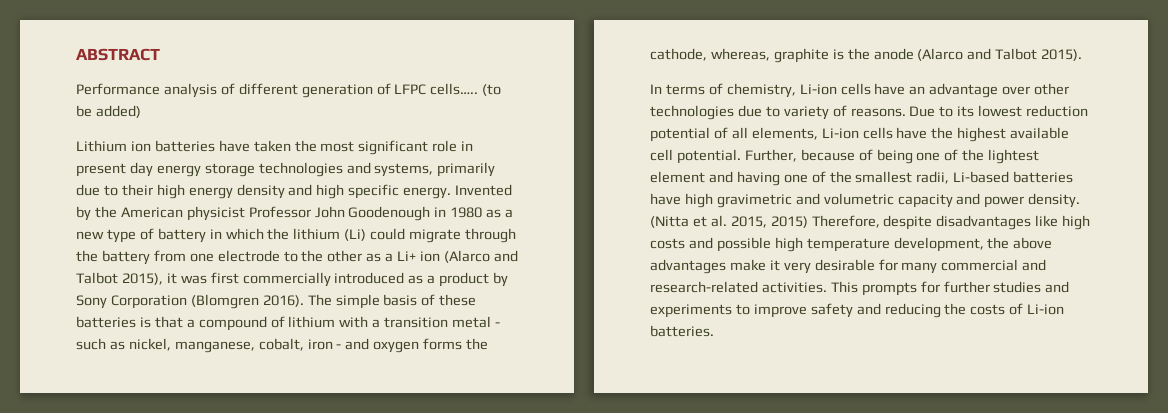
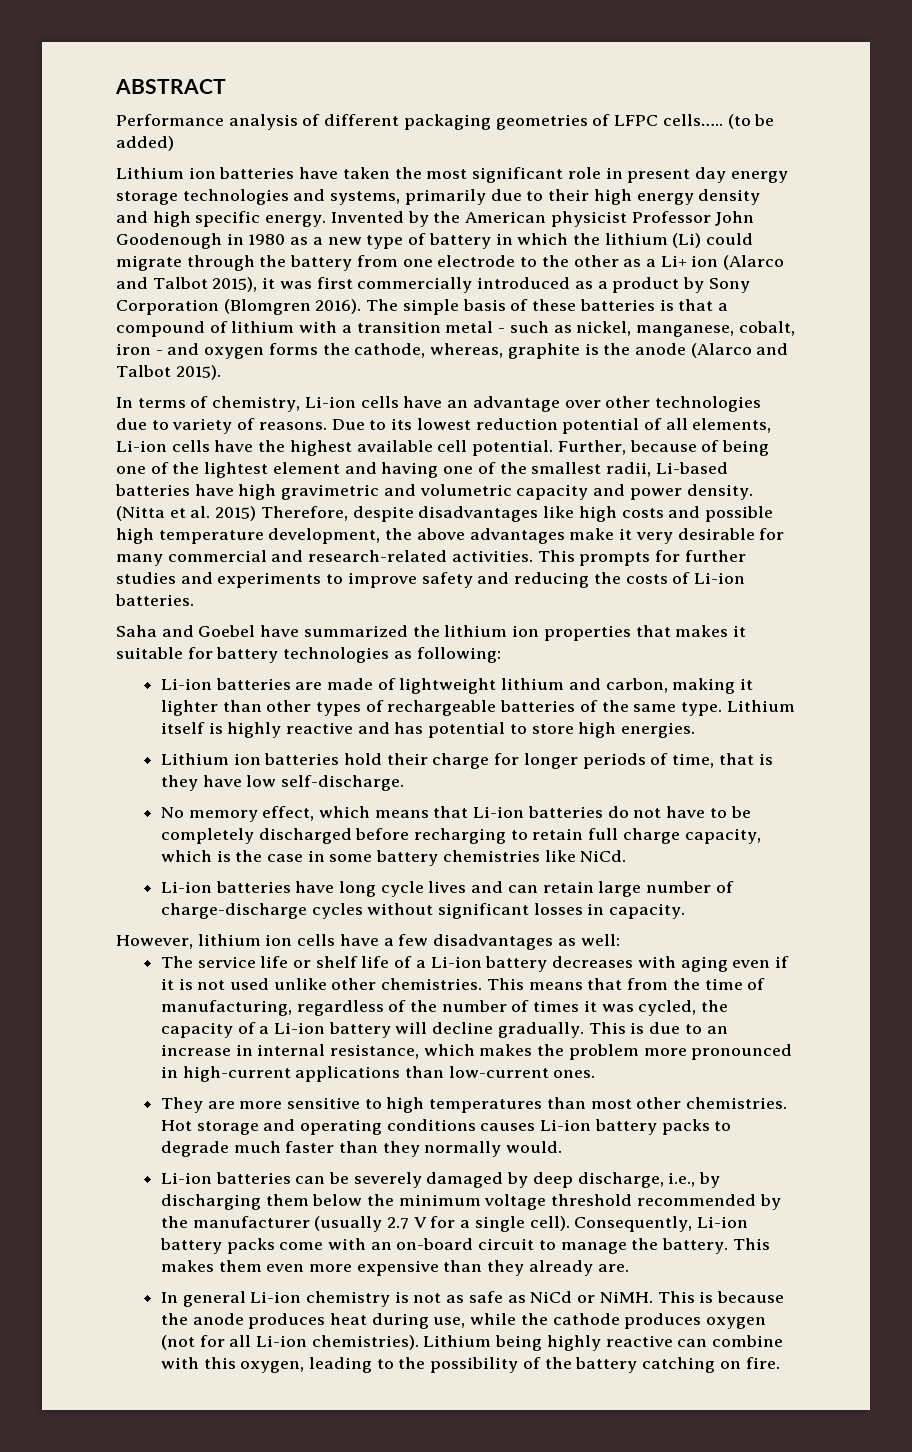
- Performance analysis of different generation of LFPC cells…..
+ Performance analysis of different packaging geometries of LFPC cells…..
- (Nitta et al. 2015, 2015) Therefore, despite disadvantages like high costs and possible high temperature development, the above advantages make it very desirable for many commercial and research-related activities.
+ (Nitta et al. 2015) Therefore, despite disadvantages like high costs and possible high temperature development, the above advantages make it very desirable for many commercial and research-related activities.
+ Saha and Goebel have summarized the lithium ion properties that makes it suitable for battery technologies as following:
+ Li-ion batteries are made of lightweight lithium and carbon, making it lighter than other types of rechargeable batteries of the same type. Lithium itself is highly reactive and has potential to store high energies.
+ Lithium ion batteries hold their charge for longer periods of time, that is they have low self-discharge.
+ No memory effect, which means that Li-ion batteries do not have to be completely discharged before recharging to retain full charge capacity, which is the case in some battery chemistries like NiCd.
+ Li-ion batteries have long cycle lives and can retain large number of charge-discharge cycles without significant losses in capacity.
+ However, lithium ion cells have a few disadvantages as well:
+ The service life or shelf life of a Li-ion battery decreases with aging even if it is not used unlike other chemistries. This means that from the time of manufacturing, regardless of the number of times it was cycled, the capacity of a Li-ion battery will decline gradually. This is due to an increase in internal resistance, which makes the problem more pronounced in high-current applications than low-current ones.
+ They are more sensitive to high temperatures than most other chemistries. Hot storage and operating conditions causes Li-ion battery packs to degrade much faster than they normally would.
+ Li-ion batteries can be severely damaged by deep discharge, i.e., by discharging them below the minimum voltage threshold recommended by the manufacturer (usually 2.7 V for a single cell). Consequently, Li-ion battery packs come with an on-board circuit to manage the battery. This makes them even more expensive than they already are.
+ In general Li-ion chemistry is not as safe as NiCd or NiMH. This is because the anode produces heat during use, while the cathode produces oxygen (not for all Li-ion chemistries). Lithium being highly reactive can combine with this oxygen, leading to the possibility of the battery catching on fire.

